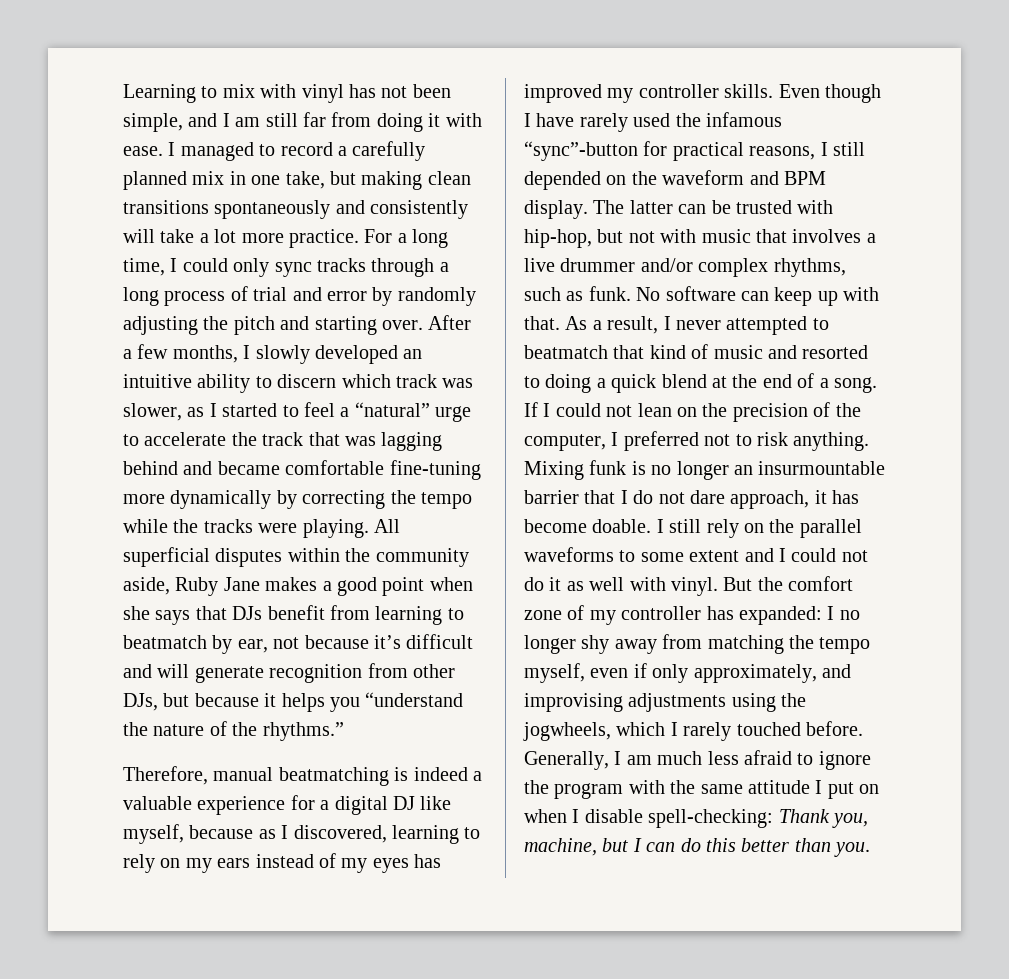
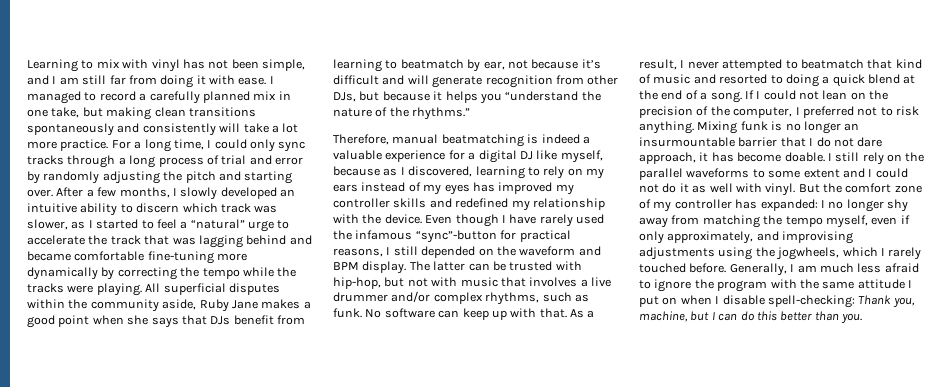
- Therefore, manual beatmatching is indeed a valuable experience for a digital DJ like myself, because as I discovered, learning to rely on my ears instead of my eyes has improved my controller skills.
+ Therefore, manual beatmatching is indeed a valuable experience for a digital DJ like myself, because as I discovered, learning to rely on my ears instead of my eyes has improved my controller skills and redefined my relationship with the device.

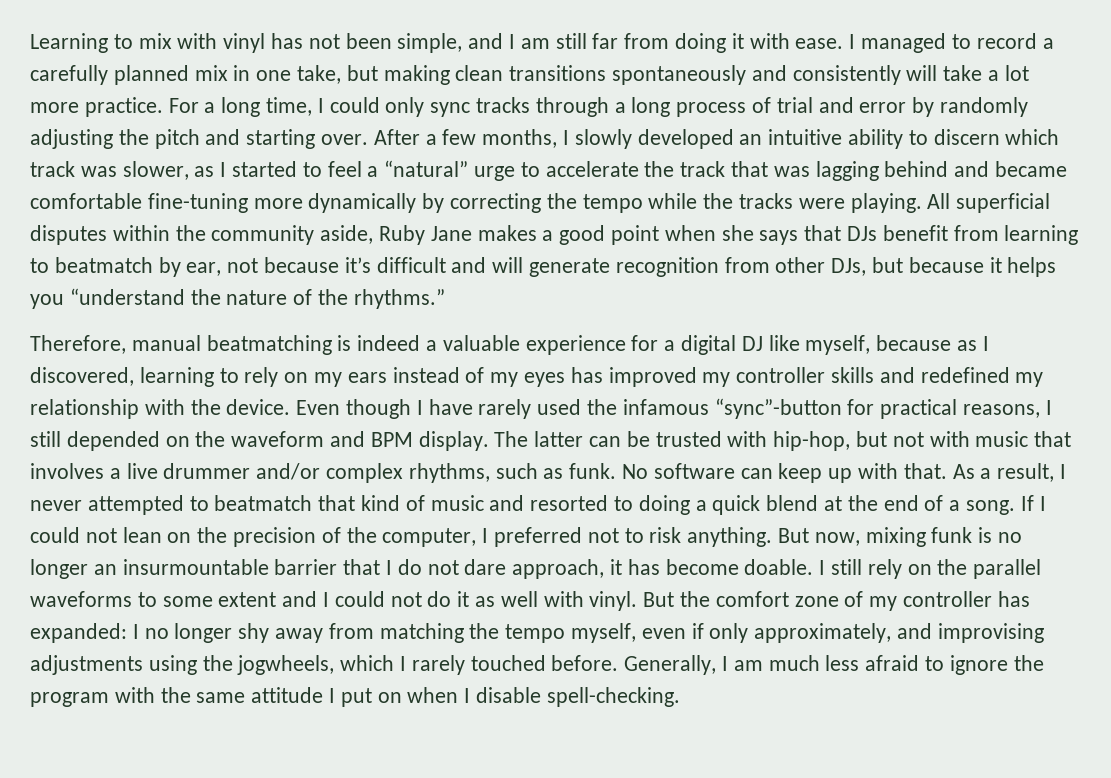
- Mixing funk is no longer an insurmountable barrier that I do not dare approach, it has become doable.
+ But now, mixing funk is no longer an insurmountable barrier that I do not dare approach, it has become doable.
- Generally, I am much less afraid to ignore the program with the same attitude I put on when I disable spell-checking: Thank you, machine, but I can do this better than you.
+ Generally, I am much less afraid to ignore the program with the same attitude I put on when I disable spell-checking.

